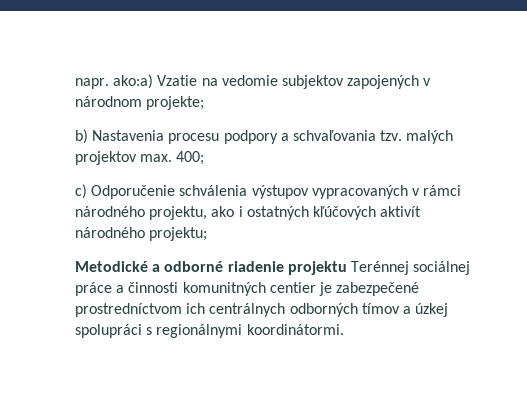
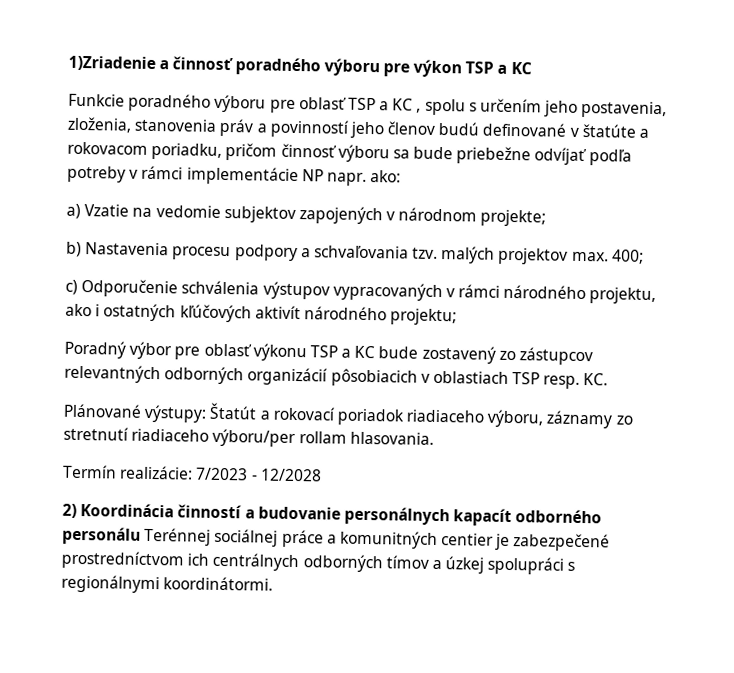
- napr. ako:a) Vzatie na vedomie subjektov zapojených v národnom projekte;
+ 1)Zriadenie a činnosť poradného výboru pre výkon TSP a KC
+ Funkcie poradného výboru pre oblasť TSP a KC , spolu s určením jeho postavenia, zloženia, stanovenia práv a povinností jeho členov budú definované v štatúte a rokovacom poriadku, pričom činnosť výboru sa bude priebežne odvíjať podľa potreby v rámci implementácie NP napr. ako:
+ a) Vzatie na vedomie subjektov zapojených v národnom projekte;
- Metodické a odborné riadenie projektu Terénnej sociálnej práce a činnosti komunitných centier je zabezpečené prostredníctvom ich centrálnych odborných tímov a úzkej spolupráci s regionálnymi koordinátormi.
+ Poradný výbor pre oblasť výkonu TSP a KC bude zostavený zo zástupcov relevantných odborných organizácií pôsobiacich v oblastiach TSP resp. KC.
+ Plánované výstupy: Štatút a rokovací poriadok riadiaceho výboru, záznamy zo stretnutí riadiaceho výboru/per rollam hlasovania.
+ Termín realizácie: 7/2023 - 12/2028
+ 2) Koordinácia činností a budovanie personálnych kapacít odborného personálu Terénnej sociálnej práce a komunitných centier je zabezpečené prostredníctvom ich centrálnych odborných tímov a úzkej spolupráci s regionálnymi koordinátormi.

